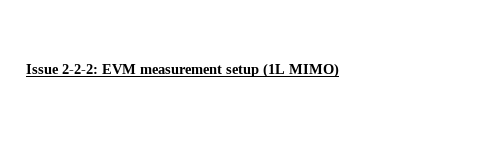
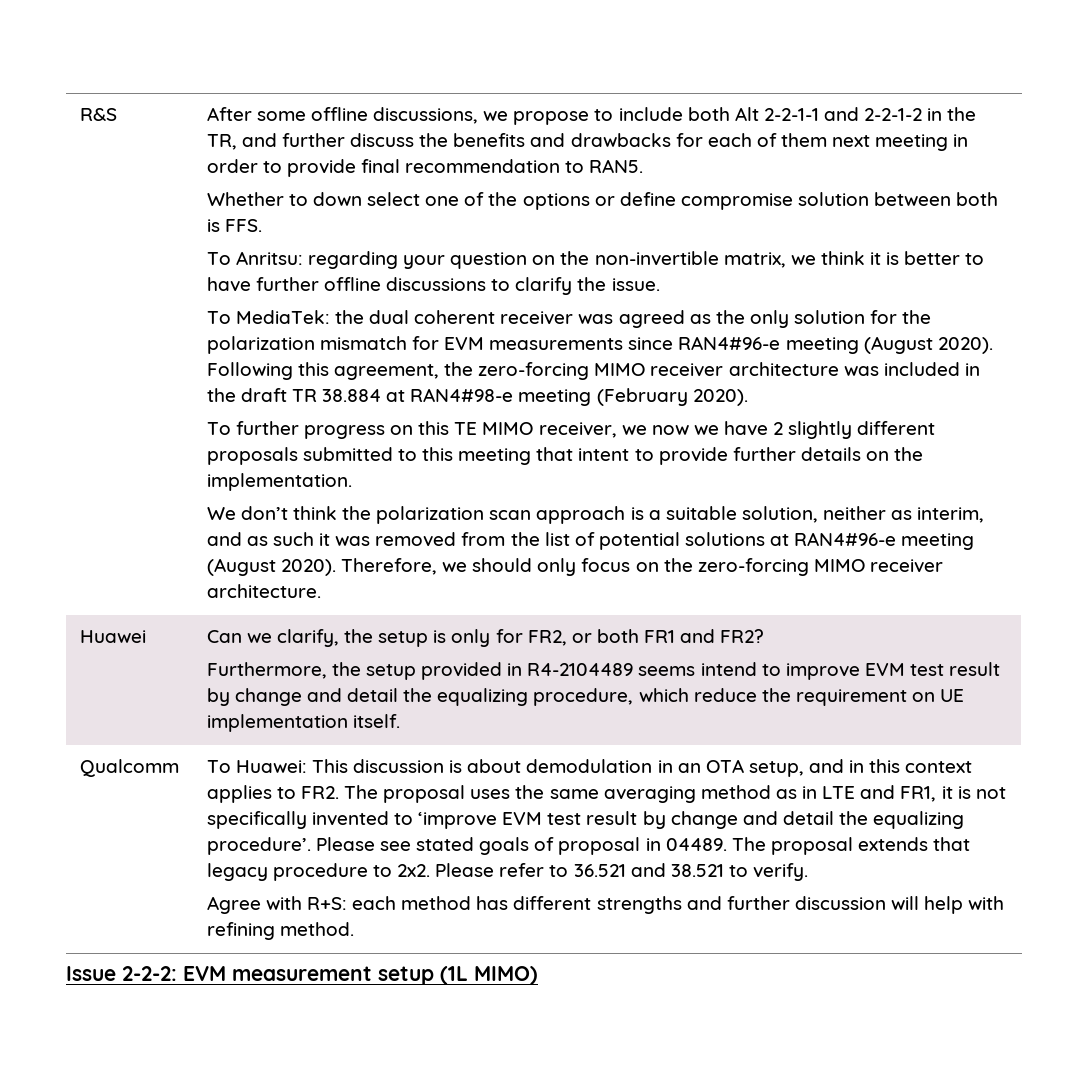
+ R&S | After some offline discussions, we propose to include both Alt 2-2-1-1 and 2-2-1-2 in the TR, and further discuss the benefits and drawbacks for each of them next meeting in order to provide final recommendation to RAN5.
+ Whether to down select one of the options or define compromise solution between both is FFS.
+ To Anritsu: regarding your question on the non-invertible matrix, we think it is better to have further offline discussions to clarify the issue.
+ To MediaTek: the dual coherent receiver was agreed as the only solution for the polarization mismatch for EVM measurements since RAN4#96-e meeting (August 2020). Following this agreement, the zero-forcing MIMO receiver architecture was included in the draft TR 38.884 at RAN4#98-e meeting (February 2020).
+ To further progress on this TE MIMO receiver, we now we have 2 slightly different proposals submitted to this meeting that intent to provide further details on the implementation.
+ We don’t think the polarization scan approach is a suitable solution, neither as interim, and as such it was removed from the list of potential solutions at RAN4#96-e meeting (August 2020). Therefore, we should only focus on the zero-forcing MIMO receiver architecture.
+ Huawei | Can we clarify, the setup is only for FR2, or both FR1 and FR2?
+ Furthermore, the setup provided in R4-2104489 seems intend to improve EVM test result by change and detail the equalizing procedure, which reduce the requirement on UE implementation itself.
+ Qualcomm | To Huawei: This discussion is about demodulation in an OTA setup, and in this context applies to FR2. The proposal uses the same averaging method as in LTE and FR1, it is not specifically invented to ‘improve EVM test result by change and detail the equalizing procedure’. Please see stated goals of proposal in 04489. The proposal extends that legacy procedure to 2x2. Please refer to 36.521 and 38.521 to verify.
+ Agree with R+S: each method has different strengths and further discussion will help with refining method.

